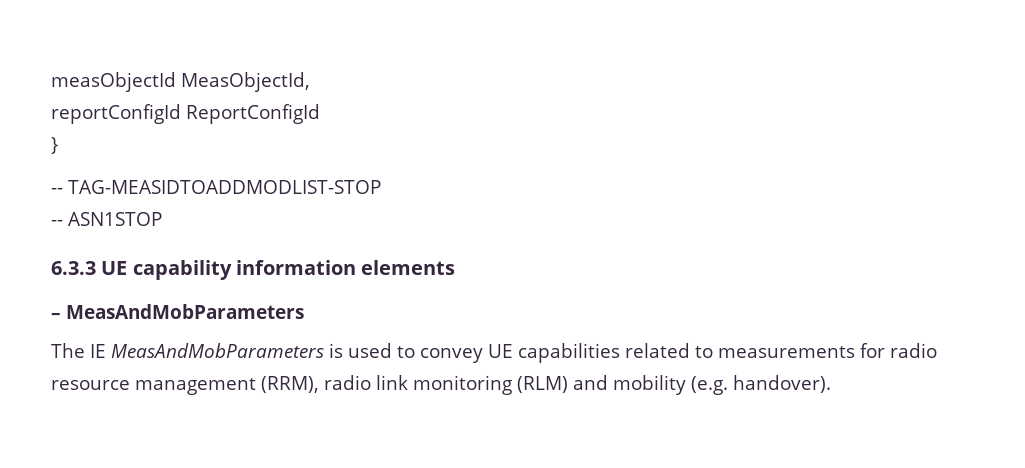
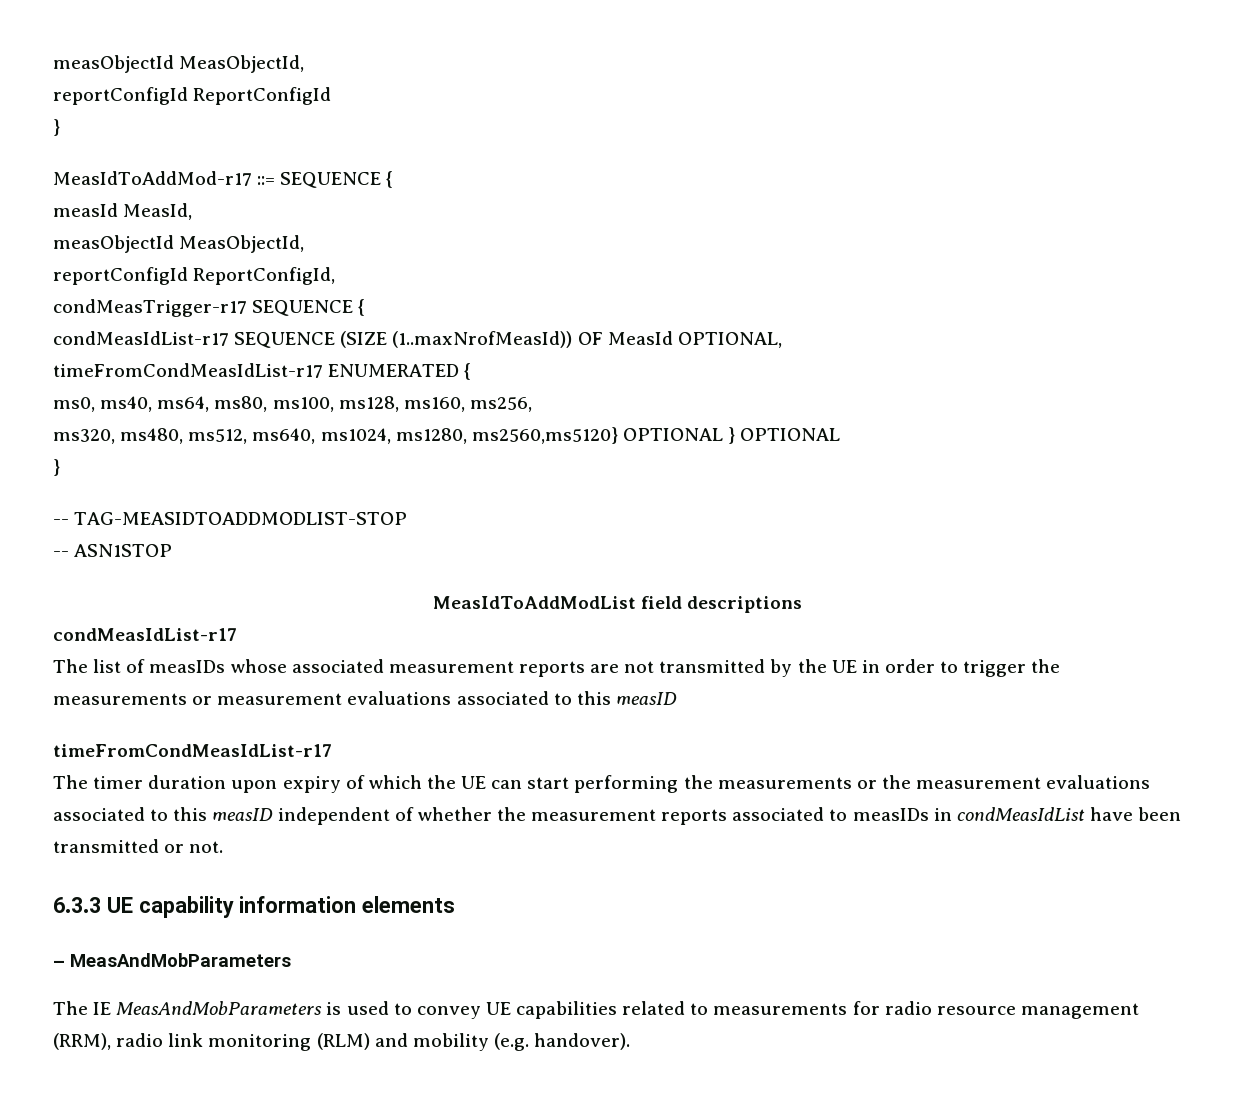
+ MeasIdToAddMod-r17 ::= SEQUENCE {
+ measId MeasId,
+ measObjectId MeasObjectId,
+ reportConfigId ReportConfigId,
+ condMeasTrigger-r17 SEQUENCE {
+ condMeasIdList-r17 SEQUENCE (SIZE (1..maxNrofMeasId)) OF MeasId OPTIONAL,
+ timeFromCondMeasIdList-r17 ENUMERATED {
+ ms0, ms40, ms64, ms80, ms100, ms128, ms160, ms256,
+ ms320, ms480, ms512, ms640, ms1024, ms1280, ms2560,ms5120} OPTIONAL } OPTIONAL
+ }
  -- TAG-MEASIDTOADDMODLIST-STOP
  -- ASN1STOP
+ MeasIdToAddModList field descriptions
+ condMeasIdList-r17
+ The list of measIDs whose associated measurement reports are not transmitted by the UE in order to trigger the measurements or measurement evaluations associated to this measID
+ timeFromCondMeasIdList-r17
+ The timer duration upon expiry of which the UE can start performing the measurements or the measurement evaluations associated to this measID independent of whether the measurement reports associated to measIDs in condMeasIdList have been transmitted or not.

